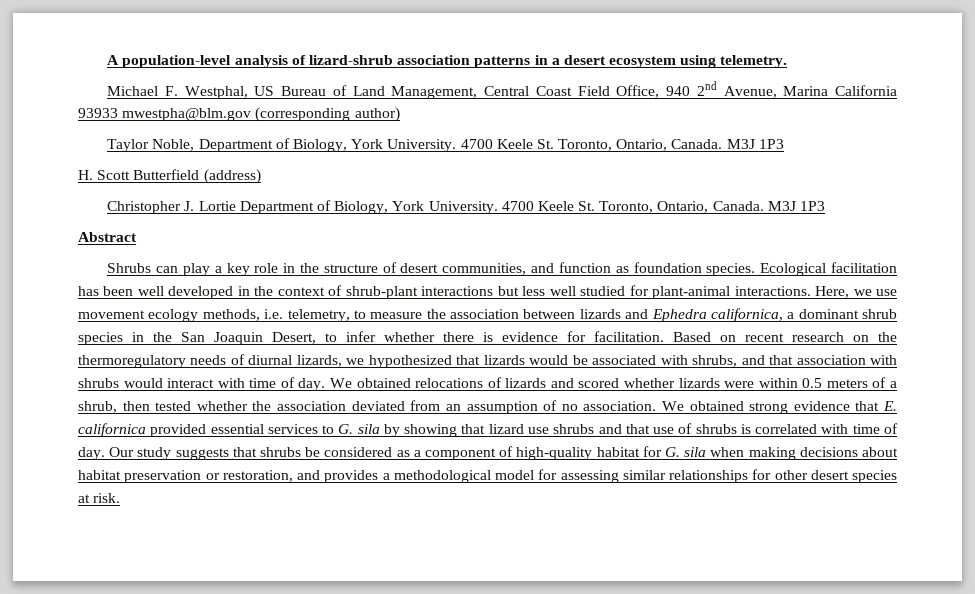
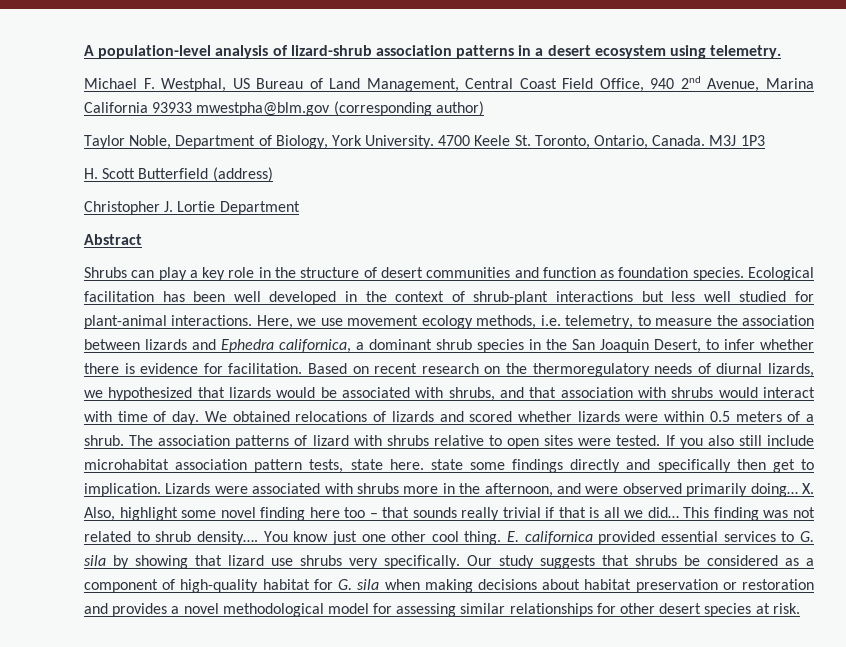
- Christopher J. Lortie Department of Biology, York University. 4700 Keele St. Toronto, Ontario, Canada. M3J 1P3
+ Christopher J. Lortie Department
- Shrubs can play a key role in the structure of desert communities, and function as foundation species.
+ Shrubs can play a key role in the structure of desert communities and function as foundation species.
- We obtained relocations of lizards and scored whether lizards were within 0.5 meters of a shrub, then tested whether the association deviated from an assumption of no association. We obtained strong evidence that E. californica provided essential services to G. sila by showing that lizard use shrubs and that use of shrubs is correlated with time of day.
+ We obtained relocations of lizards and scored whether lizards were within 0.5 meters of a shrub. The association patterns of lizard with shrubs relative to open sites were tested. If you also still include microhabitat association pattern tests, state here. state some findings directly and specifically then get to implication. Lizards were associated with shrubs more in the afternoon, and were observed primarily doing… X. Also, highlight some novel finding here too – that sounds really trivial if that is all we did… This finding was not related to shrub density…. You know just one other cool thing. E. californica provided essential services to G. sila by showing that lizard use shrubs very specifically.
- Our study suggests that shrubs be considered as a component of high-quality habitat for G. sila when making decisions about habitat preservation or restoration, and provides a methodological model for assessing similar relationships for other desert species at risk.
+ Our study suggests that shrubs be considered as a component of high-quality habitat for G. sila when making decisions about habitat preservation or restoration and provides a novel methodological model for assessing similar relationships for other desert species at risk.

